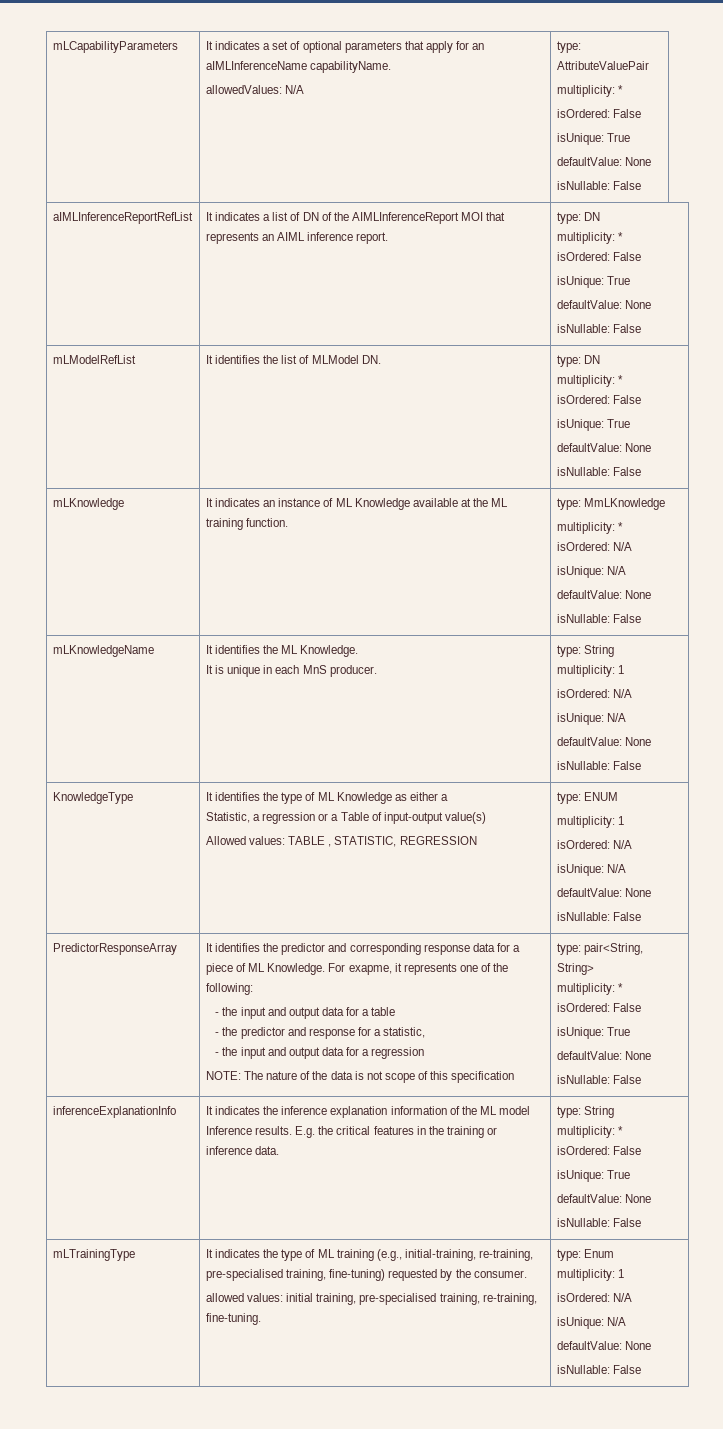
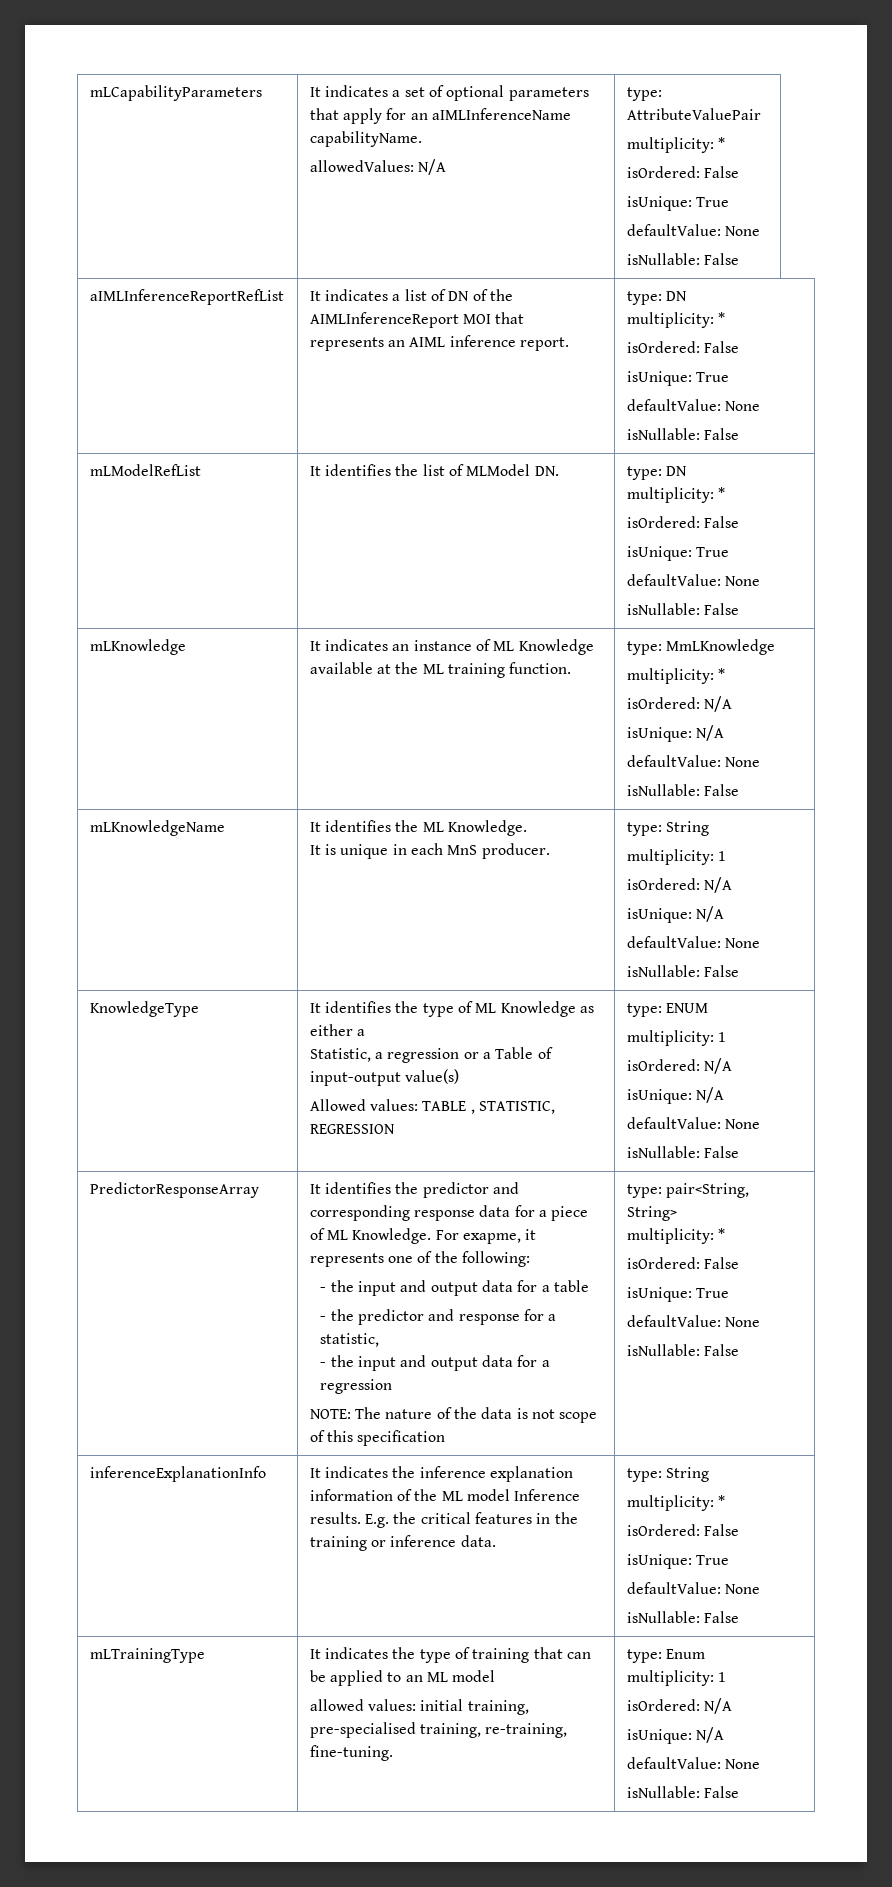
- mLTrainingType | It indicates the type of ML training (e.g., initial-training, re-training, pre-specialised training, fine-tuning) requested by the consumer.
+ mLTrainingType | It indicates the type of training that can be applied to an ML model

